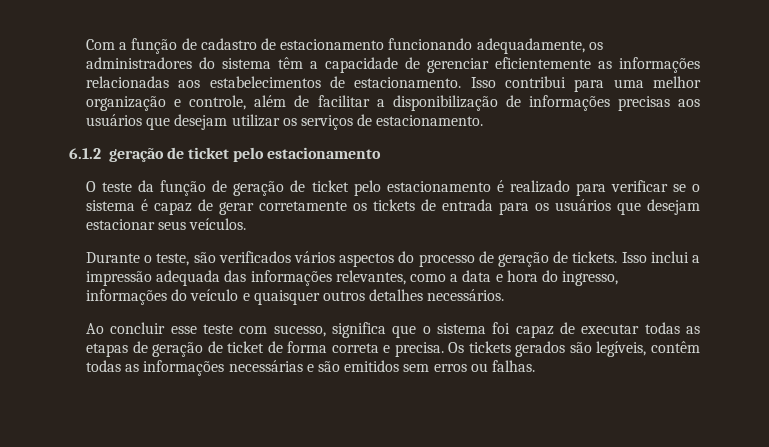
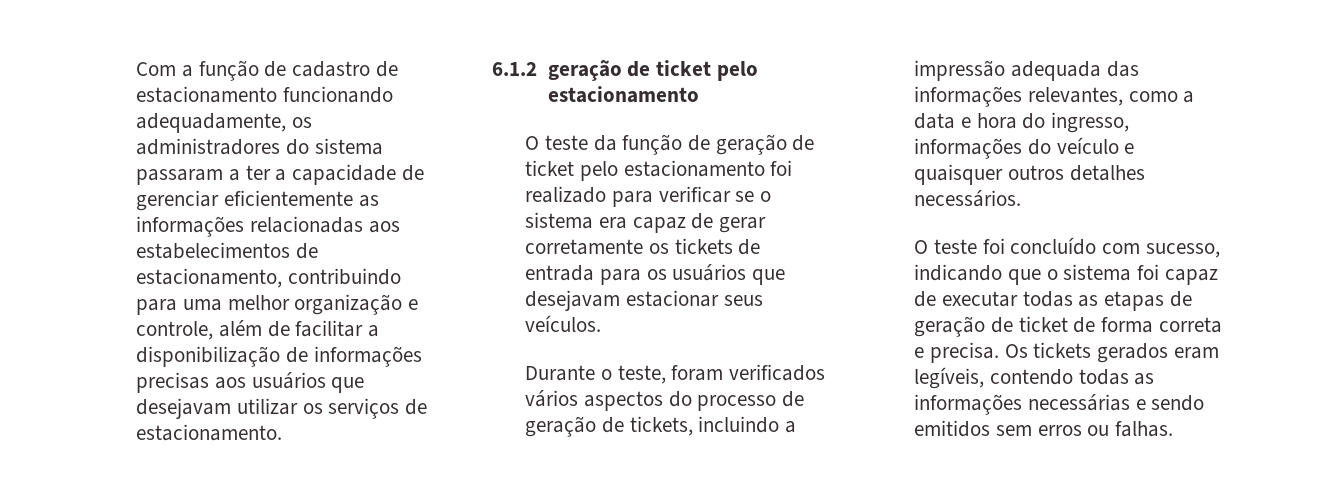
- Com a função de cadastro de estacionamento funcionando adequadamente, os administradores do sistema têm a capacidade de gerenciar eficientemente as informações relacionadas aos estabelecimentos de estacionamento. Isso contribui para uma melhor organização e controle, além de facilitar a disponibilização de informações precisas aos usuários que desejam utilizar os serviços de estacionamento.
+ Com a função de cadastro de estacionamento funcionando adequadamente, os administradores do sistema passaram a ter a capacidade de gerenciar eficientemente as informações relacionadas aos estabelecimentos de estacionamento, contribuindo para uma melhor organização e controle, além de facilitar a disponibilização de informações precisas aos usuários que desejavam utilizar os serviços de estacionamento.
- O teste da função de geração de ticket pelo estacionamento é realizado para verificar se o sistema é capaz de gerar corretamente os tickets de entrada para os usuários que desejam estacionar seus veículos.
+ O teste da função de geração de ticket pelo estacionamento foi realizado para verificar se o sistema era capaz de gerar corretamente os tickets de entrada para os usuários que desejavam estacionar seus veículos.
- Durante o teste, são verificados vários aspectos do processo de geração de tickets. Isso inclui a impressão adequada das informações relevantes, como a data e hora do ingresso, informações do veículo e quaisquer outros detalhes necessários.
+ Durante o teste, foram verificados vários aspectos do processo de geração de tickets, incluindo a impressão adequada das informações relevantes, como a data e hora do ingresso, informações do veículo e quaisquer outros detalhes necessários.
- Ao concluir esse teste com sucesso, significa que o sistema foi capaz de executar todas as etapas de geração de ticket de forma correta e precisa.
+ O teste foi concluído com sucesso, indicando que o sistema foi capaz de executar todas as etapas de geração de ticket de forma correta e precisa.
- Os tickets gerados são legíveis, contêm todas as informações necessárias e são emitidos sem erros ou falhas.
+ Os tickets gerados eram legíveis, contendo todas as informações necessárias e sendo emitidos sem erros ou falhas.

